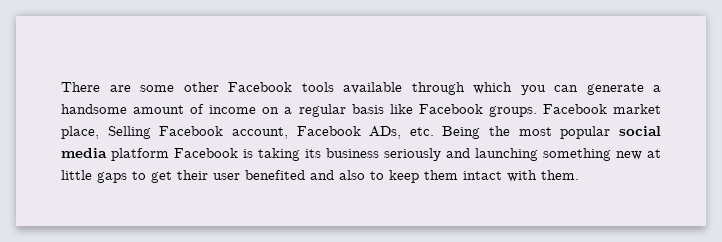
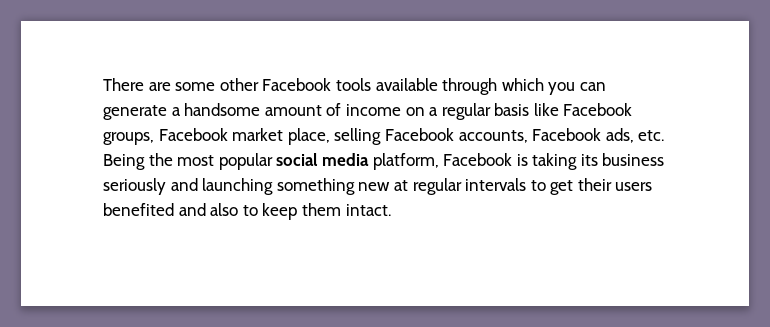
- There are some other Facebook tools available through which you can generate a handsome amount of income on a regular basis like Facebook groups. Facebook market place, Selling Facebook account, Facebook ADs, etc. Being the most popular social media platform Facebook is taking its business seriously and launching something new at little gaps to get their user benefited and also to keep them intact with them.
+ There are some other Facebook tools available through which you can generate a handsome amount of income on a regular basis like Facebook groups, Facebook market place, selling Facebook accounts, Facebook ads, etc. Being the most popular social media platform, Facebook is taking its business seriously and launching something new at regular intervals to get their users benefited and also to keep them intact.

